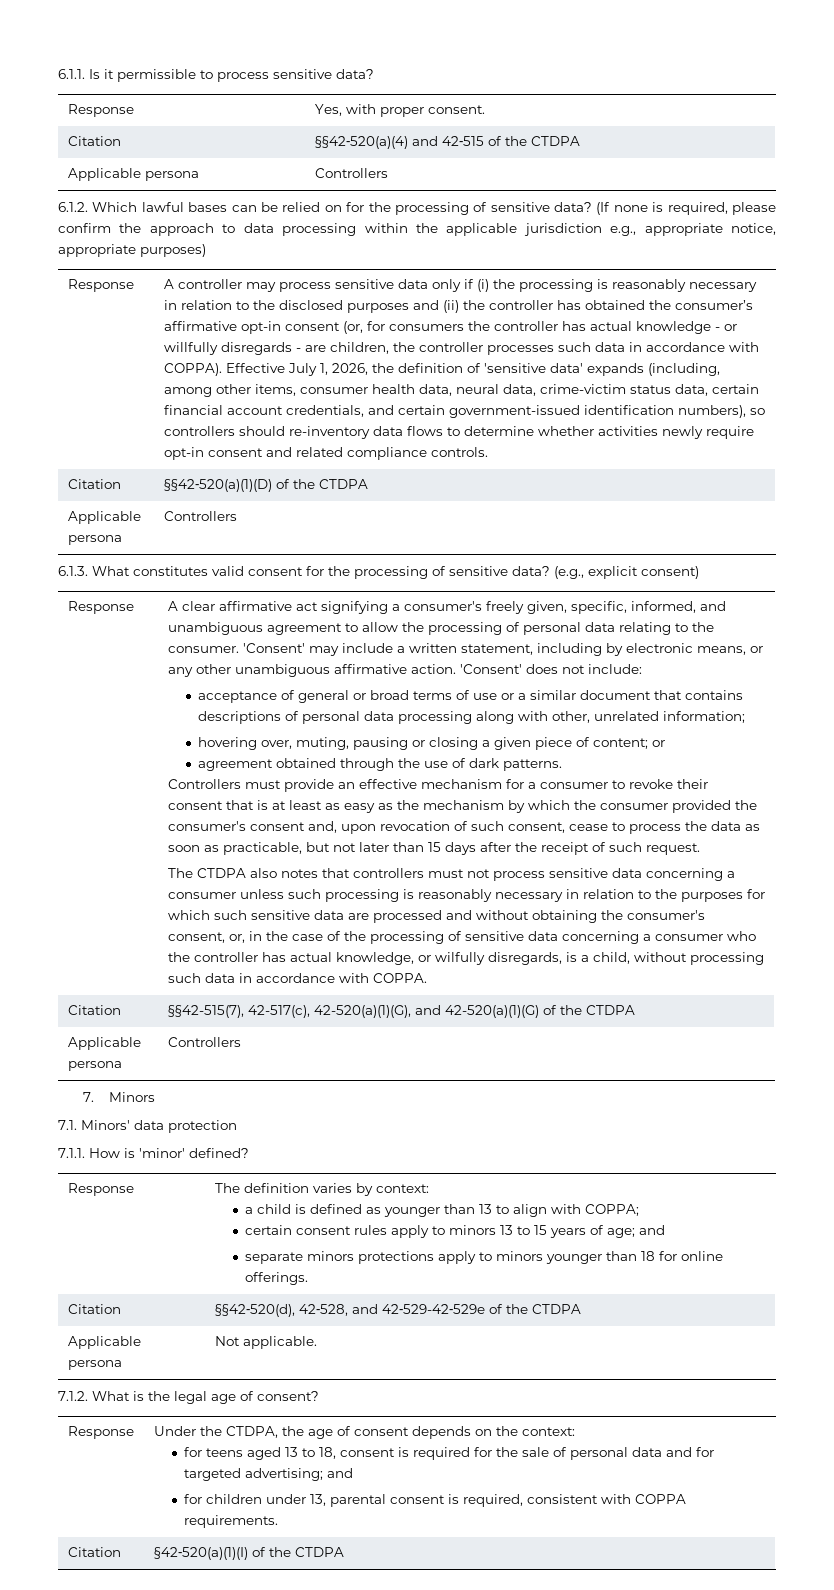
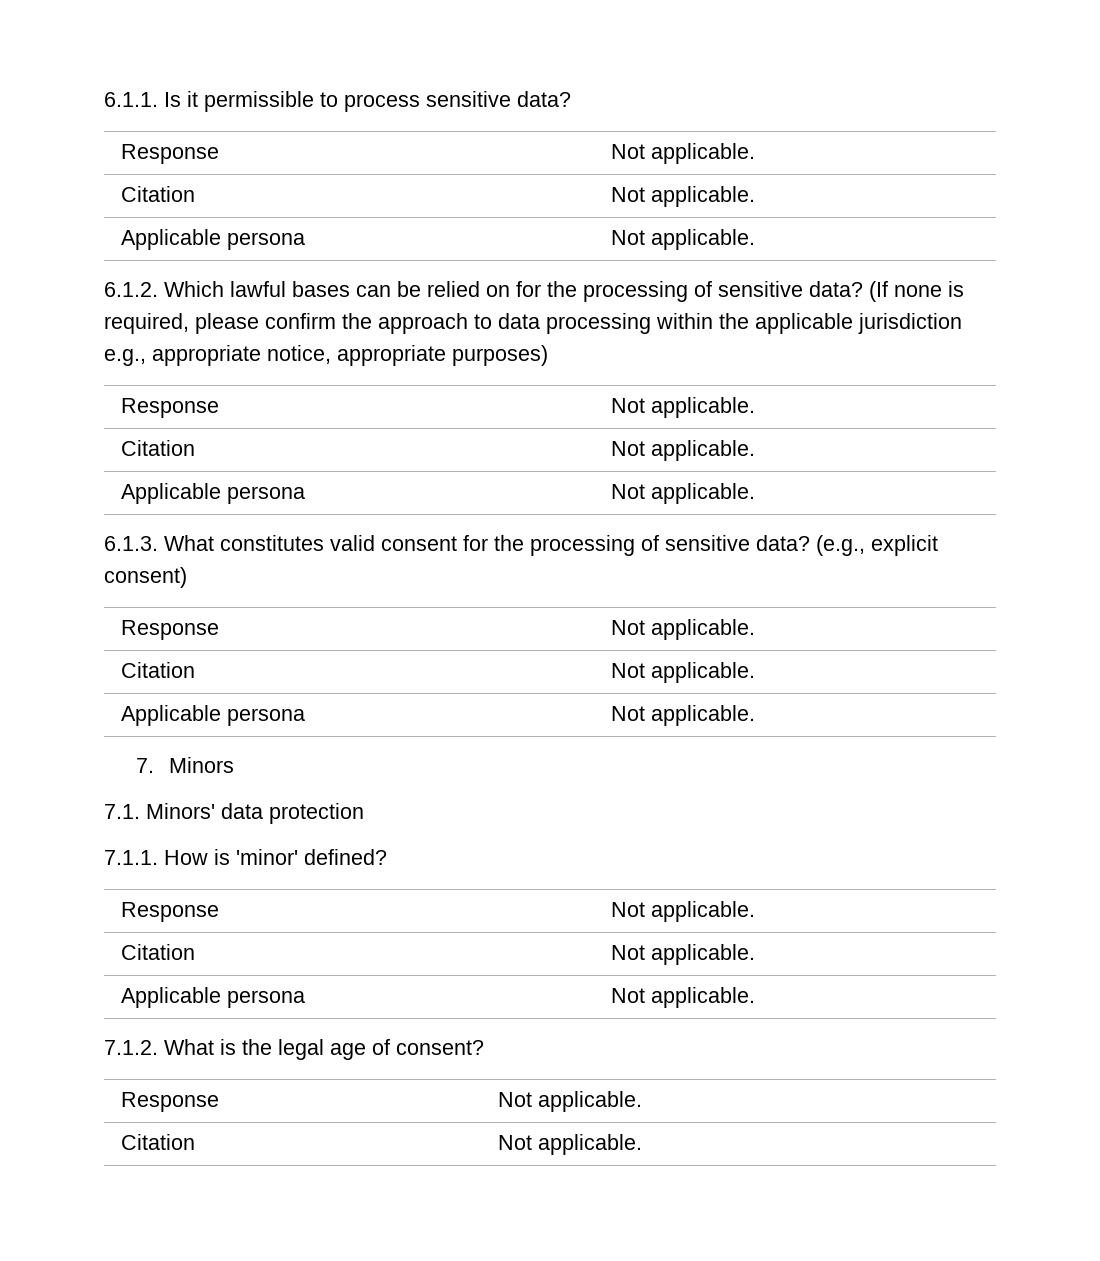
  6.1.1. Is it permissible to process sensitive data?
- Response | Yes, with proper consent.
- Citation | §§42‑520(a)(4) and 42‑515 of the CTDPA
- Applicable persona | Controllers
+ Response | Not applicable.
+ Citation | Not applicable.
+ Applicable persona | Not applicable.
  (If none is required, please confirm the approach to data processing within the applicable jurisdiction e.g., appropriate notice, appropriate purposes)
- Response | A controller may process sensitive data only if (i) the processing is reasonably necessary in relation to the disclosed purposes and (ii) the controller has obtained the consumer’s affirmative opt-in consent (or, for consumers the controller has actual knowledge - or willfully disregards - are children, the controller processes such data in accordance with COPPA). Effective July 1, 2026, the definition of 'sensitive data' expands (including, among other items, consumer health data, neural data, crime-victim status data, certain financial account credentials, and certain government-issued identification numbers), so controllers should re-inventory data flows to determine whether activities newly require opt-in consent and related compliance controls.
- Citation | §§42‑520(a)(1)(D) of the CTDPA
- Applicable persona | Controllers
+ Response | Not applicable.
+ Citation | Not applicable.
+ Applicable persona | Not applicable.
  (e.g., explicit consent)
- Response | A clear affirmative act signifying a consumer's freely given, specific, informed, and unambiguous agreement to allow the processing of personal data relating to the consumer. 'Consent' may include a written statement, including by electronic means, or any other unambiguous affirmative action. 'Consent' does not include:
- acceptance of general or broad terms of use or a similar document that contains descriptions of personal data processing along with other, unrelated information;
- hovering over, muting, pausing or closing a given piece of content; or
- agreement obtained through the use of dark patterns.
- Controllers must provide an effective mechanism for a consumer to revoke their consent that is at least as easy as the mechanism by which the consumer provided the consumer's consent and, upon revocation of such consent, cease to process the data as soon as practicable, but not later than 15 days after the receipt of such request.
- The CTDPA also notes that controllers must not process sensitive data concerning a consumer unless such processing is reasonably necessary in relation to the purposes for which such sensitive data are processed and without obtaining the consumer's consent, or, in the case of the processing of sensitive data concerning a consumer who the controller has actual knowledge, or wilfully disregards, is a child, without processing such data in accordance with COPPA.
- Citation | §§42-515(7), 42-517(c), 42-520(a)(1)(G), and 42-520(a)(1)(G) of the CTDPA
- Applicable persona | Controllers
+ Response | Not applicable.
+ Citation | Not applicable.
+ Applicable persona | Not applicable.
  7.1.1. How is 'minor' defined?
- Response | The definition varies by context:
- a child is defined as younger than 13 to align with COPPA;
- certain consent rules apply to minors 13 to 15 years of age; and
- separate minors protections apply to minors younger than 18 for online offerings.
- Citation | §§42‑520(d), 42‑528, and 42‑529-42‑529e of the CTDPA
+ Response | Not applicable.
+ Citation | Not applicable.
  7.1.2. What is the legal age of consent?
- Response | Under the CTDPA, the age of consent depends on the context:
- for teens aged 13 to 18, consent is required for the sale of personal data and for targeted advertising; and
- for children under 13, parental consent is required, consistent with COPPA requirements.
- Citation | §42‑520(a)(1)(I) of the CTDPA
+ Response | Not applicable.
+ Citation | Not applicable.

